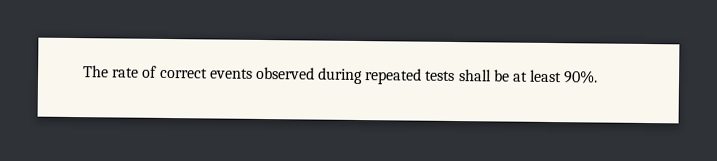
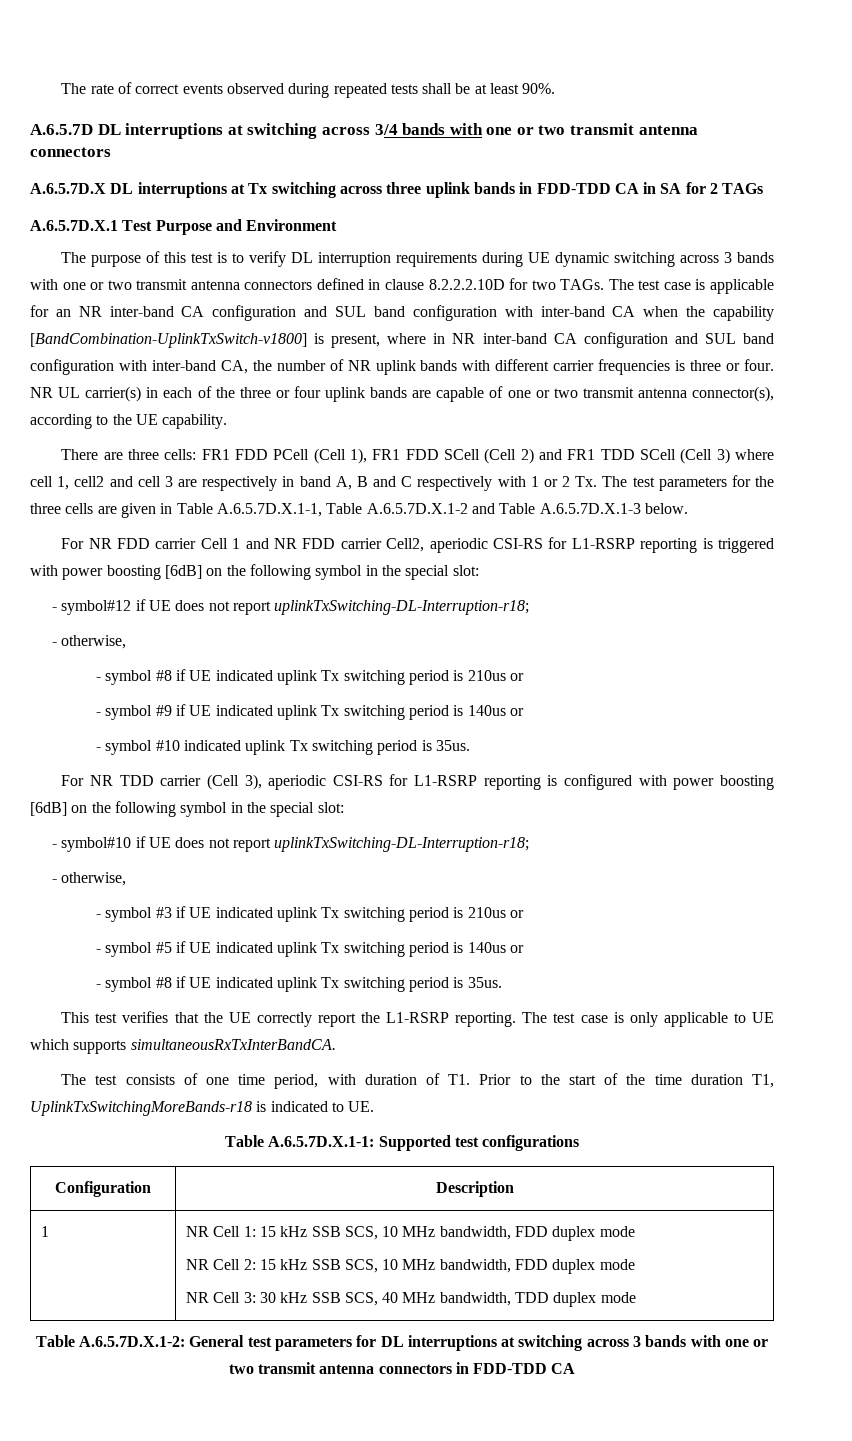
+ A.6.5.7D DL interruptions at switching across 3/4 bands with one or two transmit antenna connectors
+ A.6.5.7D.X DL interruptions at Tx switching across three uplink bands in FDD-TDD CA in SA for 2 TAGs
+ A.6.5.7D.X.1 Test Purpose and Environment
+ The purpose of this test is to verify DL interruption requirements during UE dynamic switching across 3 bands with one or two transmit antenna connectors defined in clause 8.2.2.2.10D for two TAGs. The test case is applicable for an NR inter-band CA configuration and SUL band configuration with inter-band CA when the capability [BandCombination-UplinkTxSwitch-v1800] is present, where in NR inter-band CA configuration and SUL band configuration with inter-band CA, the number of NR uplink bands with different carrier frequencies is three or four. NR UL carrier(s) in each of the three or four uplink bands are capable of one or two transmit antenna connector(s), according to the UE capability.
+ There are three cells: FR1 FDD PCell (Cell 1), FR1 FDD SCell (Cell 2) and FR1 TDD SCell (Cell 3) where cell 1, cell2 and cell 3 are respectively in band A, B and C respectively with 1 or 2 Tx. The test parameters for the three cells are given in Table A.6.5.7D.X.1-1, Table A.6.5.7D.X.1-2 and Table A.6.5.7D.X.1-3 below.
+ For NR FDD carrier Cell 1 and NR FDD carrier Cell2, aperiodic CSI-RS for L1-RSRP reporting is triggered with power boosting [6dB] on the following symbol in the special slot:
+ - symbol#12 if UE does not report uplinkTxSwitching-DL-Interruption-r18;
+ - otherwise,
+ - symbol #8 if UE indicated uplink Tx switching period is 210us or
+ - symbol #9 if UE indicated uplink Tx switching period is 140us or
+ - symbol #10 indicated uplink Tx switching period is 35us.
+ For NR TDD carrier (Cell 3), aperiodic CSI-RS for L1-RSRP reporting is configured with power boosting [6dB] on the following symbol in the special slot:
+ - symbol#10 if UE does not report uplinkTxSwitching-DL-Interruption-r18;
+ - otherwise,
+ - symbol #3 if UE indicated uplink Tx switching period is 210us or
+ - symbol #5 if UE indicated uplink Tx switching period is 140us or
+ - symbol #8 if UE indicated uplink Tx switching period is 35us.
+ This test verifies that the UE correctly report the L1-RSRP reporting. The test case is only applicable to UE which supports simultaneousRxTxInterBandCA.
+ The test consists of one time period, with duration of T1. Prior to the start of the time duration T1, UplinkTxSwitchingMoreBands-r18 is indicated to UE.
+ Table A.6.5.7D.X.1-1: Supported test configurations
+ Configuration | Description
+ 1 | NR Cell 1: 15 kHz SSB SCS, 10 MHz bandwidth, FDD duplex mode
+ NR Cell 2: 15 kHz SSB SCS, 10 MHz bandwidth, FDD duplex mode
+ NR Cell 3: 30 kHz SSB SCS, 40 MHz bandwidth, TDD duplex mode
+ Table A.6.5.7D.X.1-2: General test parameters for DL interruptions at switching across 3 bands with one or two transmit antenna connectors in FDD-TDD CA

